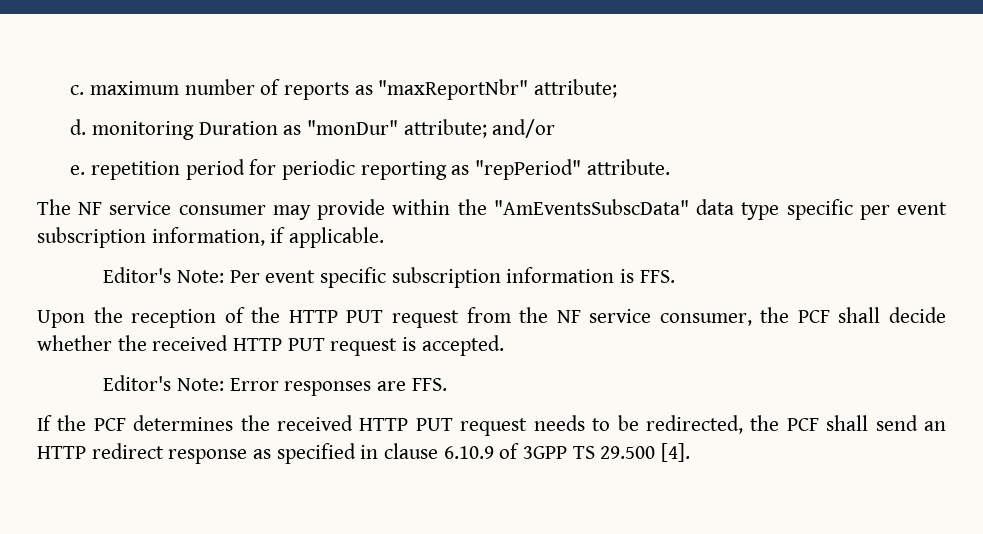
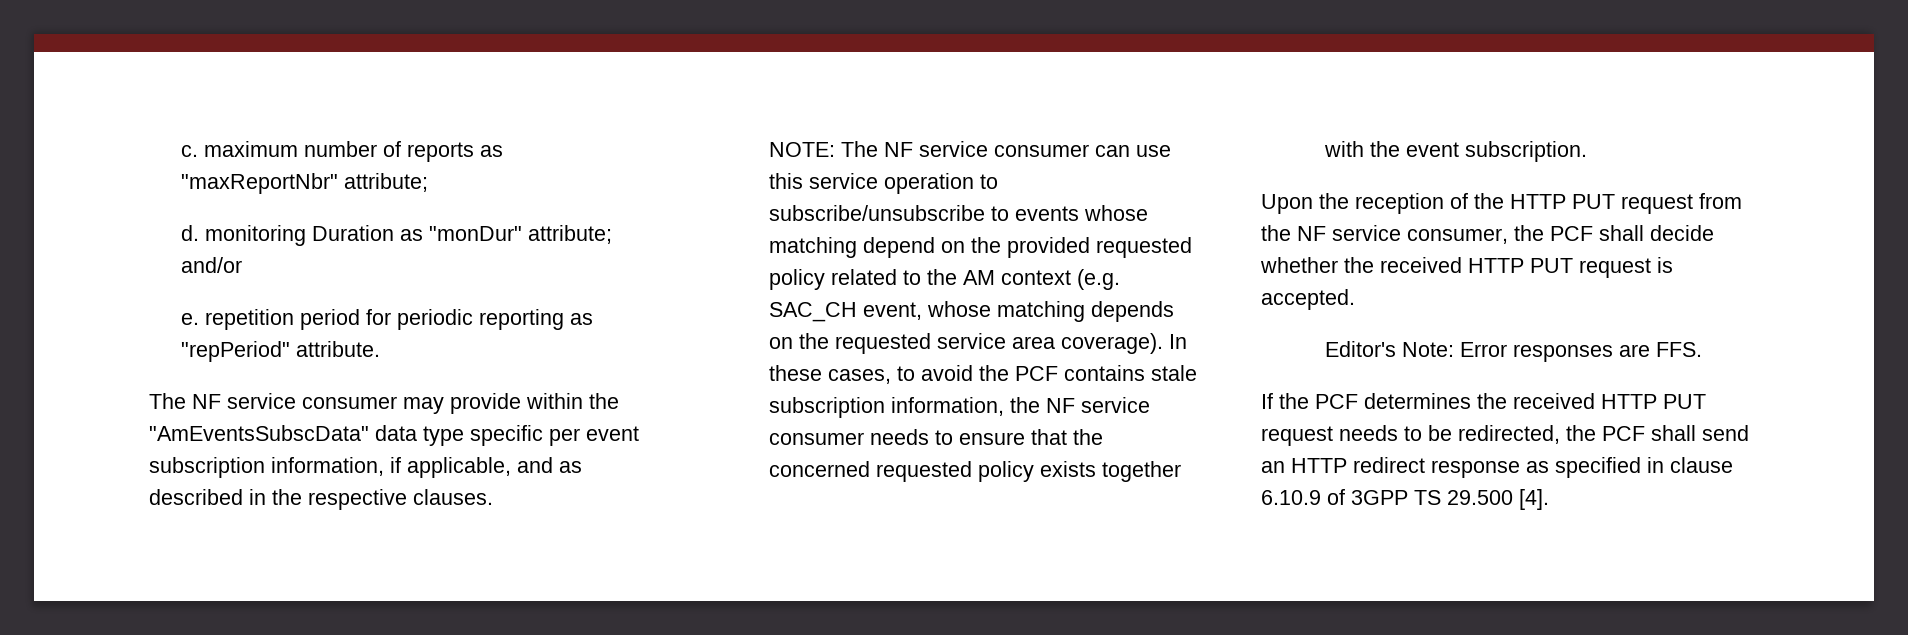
- The NF service consumer may provide within the "AmEventsSubscData" data type specific per event subscription information, if applicable.
- Editor's Note: Per event specific subscription information is FFS.
+ The NF service consumer may provide within the "AmEventsSubscData" data type specific per event subscription information, if applicable, and as described in the respective clauses.
+ NOTE: The NF service consumer can use this service operation to subscribe/unsubscribe to events whose matching depend on the provided requested policy related to the AM context (e.g. SAC_CH event, whose matching depends on the requested service area coverage). In these cases, to avoid the PCF contains stale subscription information, the NF service consumer needs to ensure that the concerned requested policy exists together with the event subscription.

